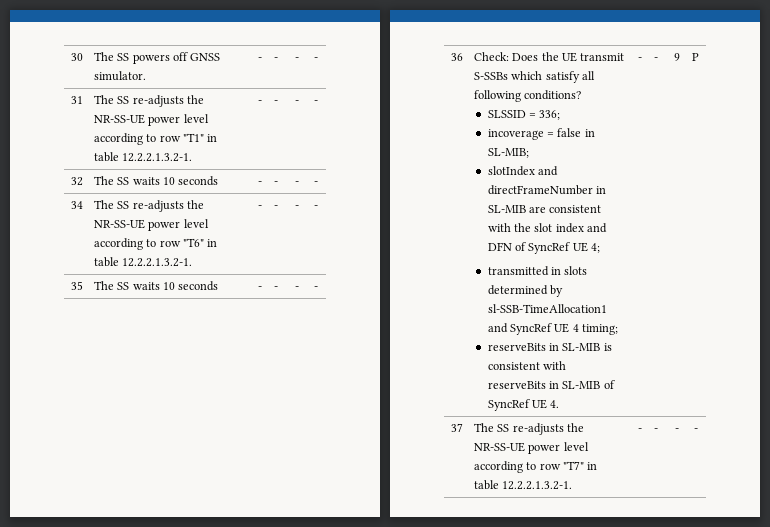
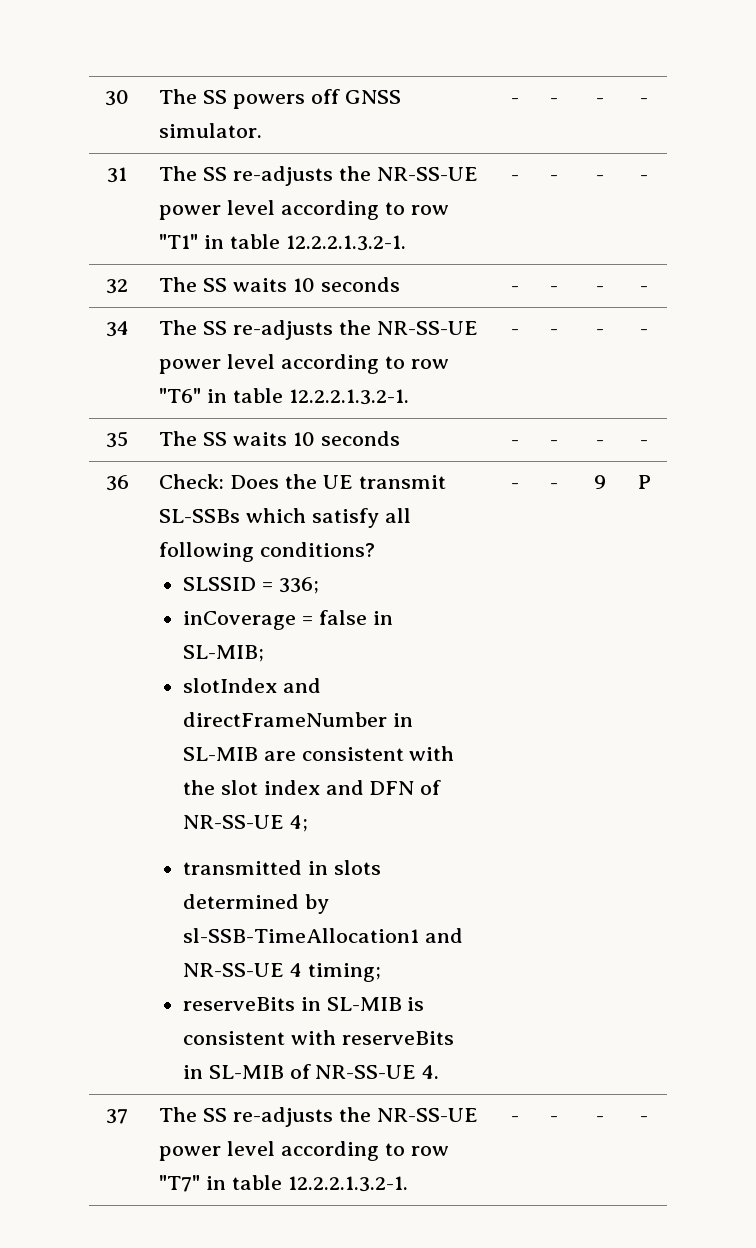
- Check: Does the UE transmit S-SSBs which satisfy all following conditions?
+ Check: Does the UE transmit SL-SSBs which satisfy all following conditions?
- incoverage = false in SL-MIB;
+ inCoverage = false in SL-MIB;
- slotIndex and directFrameNumber in SL-MIB are consistent with the slot index and DFN of SyncRef UE 4;
+ slotIndex and directFrameNumber in SL-MIB are consistent with the slot index and DFN of NR-SS-UE 4;
- transmitted in slots determined by sl-SSB-TimeAllocation1 and SyncRef UE 4 timing;
+ transmitted in slots determined by sl-SSB-TimeAllocation1 and NR-SS-UE 4 timing;
- reserveBits in SL-MIB is consistent with reserveBits in SL-MIB of SyncRef UE 4.
+ reserveBits in SL-MIB is consistent with reserveBits in SL-MIB of NR-SS-UE 4.

